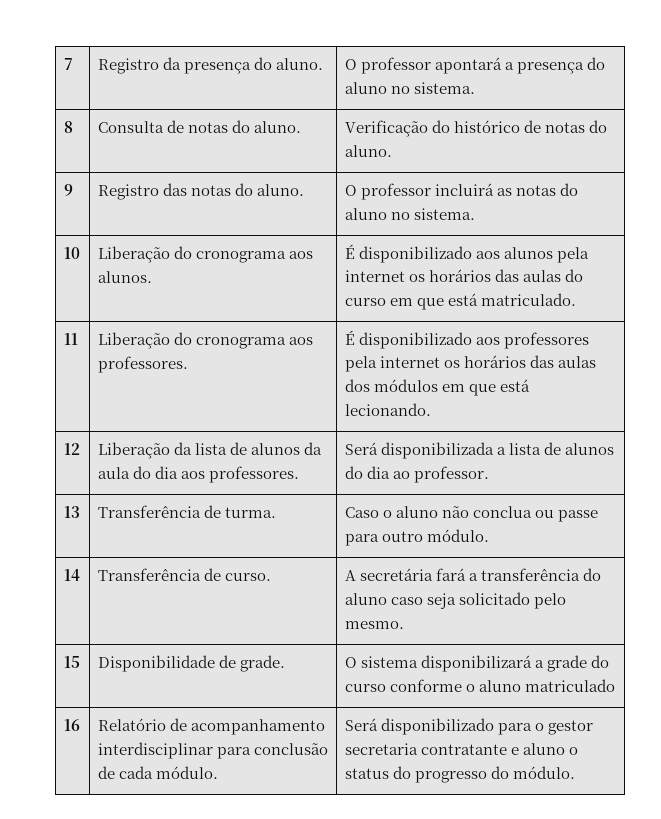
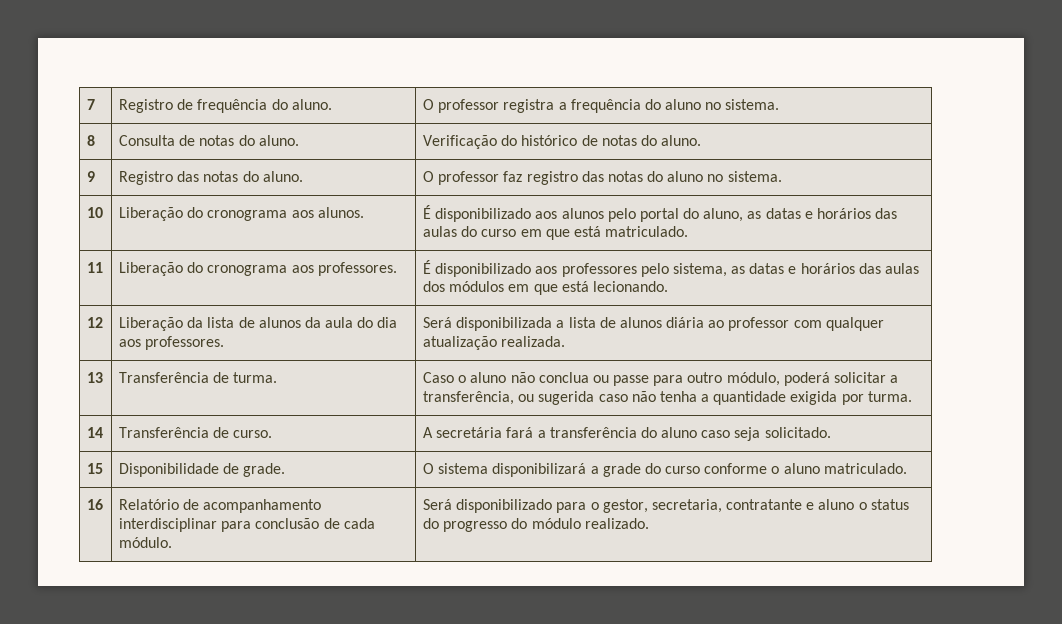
- 7 | Registro da presença do aluno. | O professor apontará a presença do aluno no sistema.
+ 7 | Registro de frequência do aluno. | O professor registra a frequência do aluno no sistema.
- 9 | Registro das notas do aluno. | O professor incluirá as notas do aluno no sistema.
+ 9 | Registro das notas do aluno. | O professor faz registro das notas do aluno no sistema.
- 10 | Liberação do cronograma aos alunos. | É disponibilizado aos alunos pela internet os horários das aulas do curso em que está matriculado.
+ 10 | Liberação do cronograma aos alunos. | É disponibilizado aos alunos pelo portal do aluno, as datas e horários das aulas do curso em que está matriculado.
- 11 | Liberação do cronograma aos professores. | É disponibilizado aos professores pela internet os horários das aulas dos módulos em que está lecionando.
+ 11 | Liberação do cronograma aos professores. | É disponibilizado aos professores pelo sistema, as datas e horários das aulas dos módulos em que está lecionando.
- 12 | Liberação da lista de alunos da aula do dia aos professores. | Será disponibilizada a lista de alunos do dia ao professor.
+ 12 | Liberação da lista de alunos da aula do dia aos professores. | Será disponibilizada a lista de alunos diária ao professor com qualquer atualização realizada.
- 13 | Transferência de turma. | Caso o aluno não conclua ou passe para outro módulo.
+ 13 | Transferência de turma. | Caso o aluno não conclua ou passe para outro módulo, poderá solicitar a transferência, ou sugerida caso não tenha a quantidade exigida por turma.
- 14 | Transferência de curso. | A secretária fará a transferência do aluno caso seja solicitado pelo mesmo.
+ 14 | Transferência de curso. | A secretária fará a transferência do aluno caso seja solicitado.
- 15 | Disponibilidade de grade. | O sistema disponibilizará a grade do curso conforme o aluno matriculado
+ 15 | Disponibilidade de grade. | O sistema disponibilizará a grade do curso conforme o aluno matriculado.
- 16 | Relatório de acompanhamento interdisciplinar para conclusão de cada módulo. | Será disponibilizado para o gestor secretaria contratante e aluno o status do progresso do módulo.
+ 16 | Relatório de acompanhamento interdisciplinar para conclusão de cada módulo. | Será disponibilizado para o gestor, secretaria, contratante e aluno o status do progresso do módulo realizado.

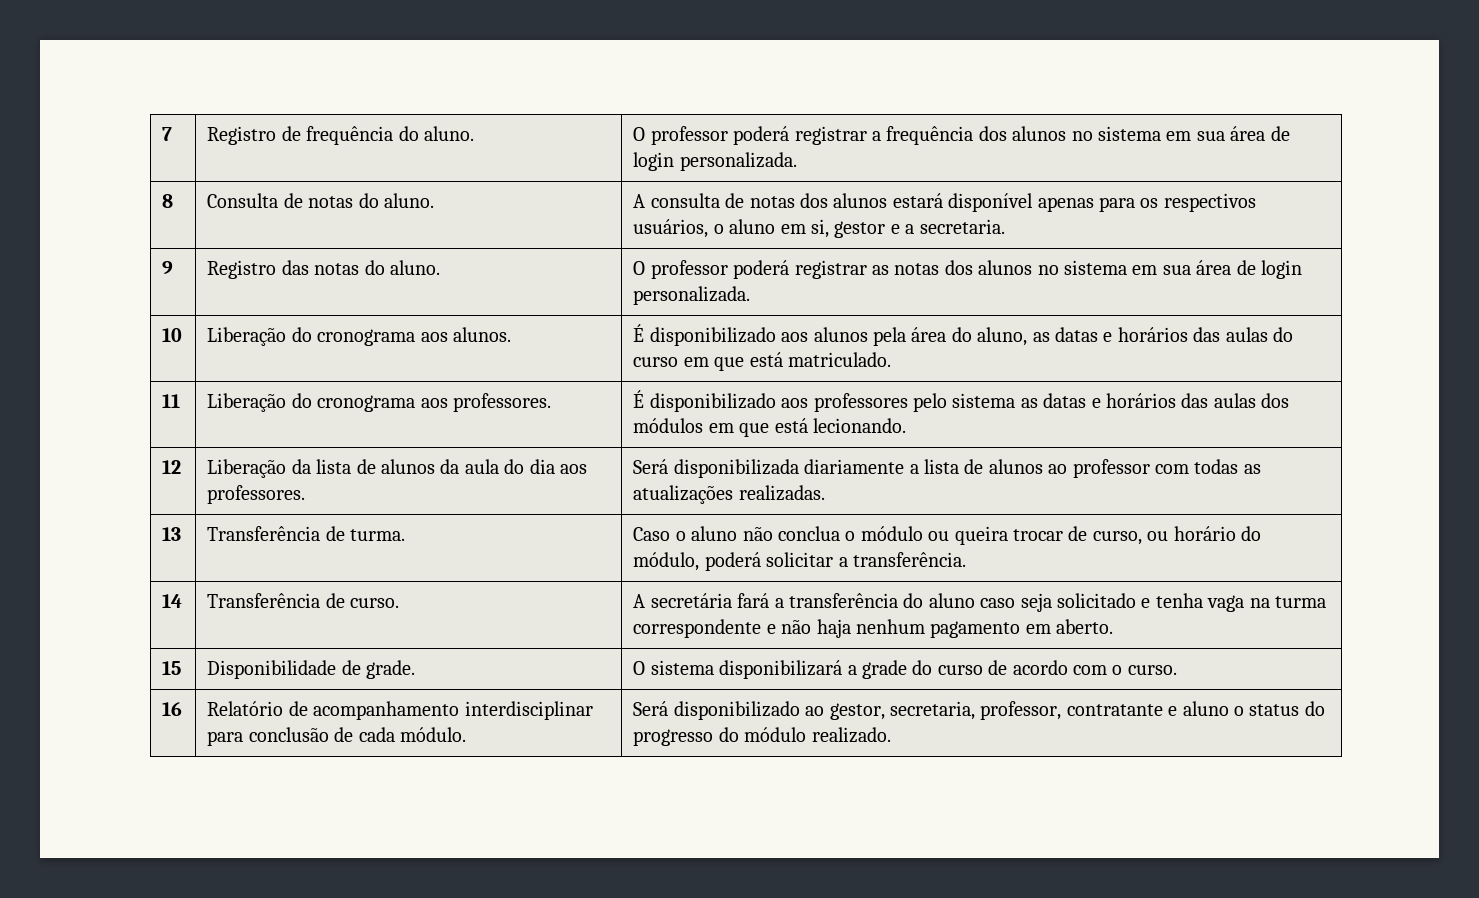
- 7 | Registro de frequência do aluno. | O professor registra a frequência do aluno no sistema.
+ 7 | Registro de frequência do aluno. | O professor poderá registrar a frequência dos alunos no sistema em sua área de login personalizada.
- 8 | Consulta de notas do aluno. | Verificação do histórico de notas do aluno.
+ 8 | Consulta de notas do aluno. | A consulta de notas dos alunos estará disponível apenas para os respectivos usuários, o aluno em si, gestor e a secretaria.
- 9 | Registro das notas do aluno. | O professor faz registro das notas do aluno no sistema.
+ 9 | Registro das notas do aluno. | O professor poderá registrar as notas dos alunos no sistema em sua área de login personalizada.
- 10 | Liberação do cronograma aos alunos. | É disponibilizado aos alunos pelo portal do aluno, as datas e horários das aulas do curso em que está matriculado.
+ 10 | Liberação do cronograma aos alunos. | É disponibilizado aos alunos pela área do aluno, as datas e horários das aulas do curso em que está matriculado.
- 11 | Liberação do cronograma aos professores. | É disponibilizado aos professores pelo sistema, as datas e horários das aulas dos módulos em que está lecionando.
+ 11 | Liberação do cronograma aos professores. | É disponibilizado aos professores pelo sistema as datas e horários das aulas dos módulos em que está lecionando.
- 12 | Liberação da lista de alunos da aula do dia aos professores. | Será disponibilizada a lista de alunos diária ao professor com qualquer atualização realizada.
+ 12 | Liberação da lista de alunos da aula do dia aos professores. | Será disponibilizada diariamente a lista de alunos ao professor com todas as atualizações realizadas.
- 13 | Transferência de turma. | Caso o aluno não conclua ou passe para outro módulo, poderá solicitar a transferência, ou sugerida caso não tenha a quantidade exigida por turma.
+ 13 | Transferência de turma. | Caso o aluno não conclua o módulo ou queira trocar de curso, ou horário do módulo, poderá solicitar a transferência.
- 14 | Transferência de curso. | A secretária fará a transferência do aluno caso seja solicitado.
+ 14 | Transferência de curso. | A secretária fará a transferência do aluno caso seja solicitado e tenha vaga na turma correspondente e não haja nenhum pagamento em aberto.
- 15 | Disponibilidade de grade. | O sistema disponibilizará a grade do curso conforme o aluno matriculado.
+ 15 | Disponibilidade de grade. | O sistema disponibilizará a grade do curso de acordo com o curso.
- 16 | Relatório de acompanhamento interdisciplinar para conclusão de cada módulo. | Será disponibilizado para o gestor, secretaria, contratante e aluno o status do progresso do módulo realizado.
+ 16 | Relatório de acompanhamento interdisciplinar para conclusão de cada módulo. | Será disponibilizado ao gestor, secretaria, professor, contratante e aluno o status do progresso do módulo realizado.

